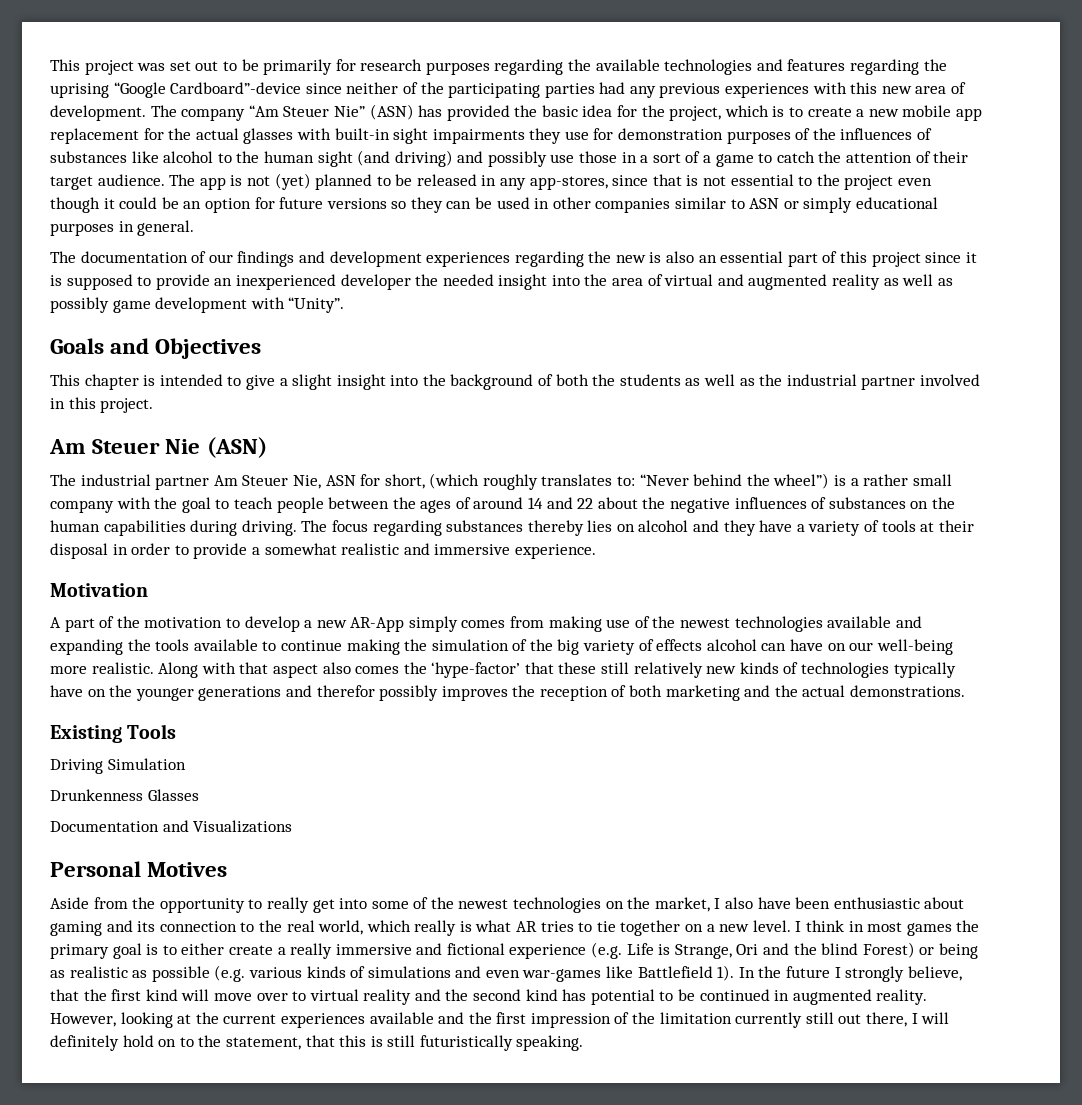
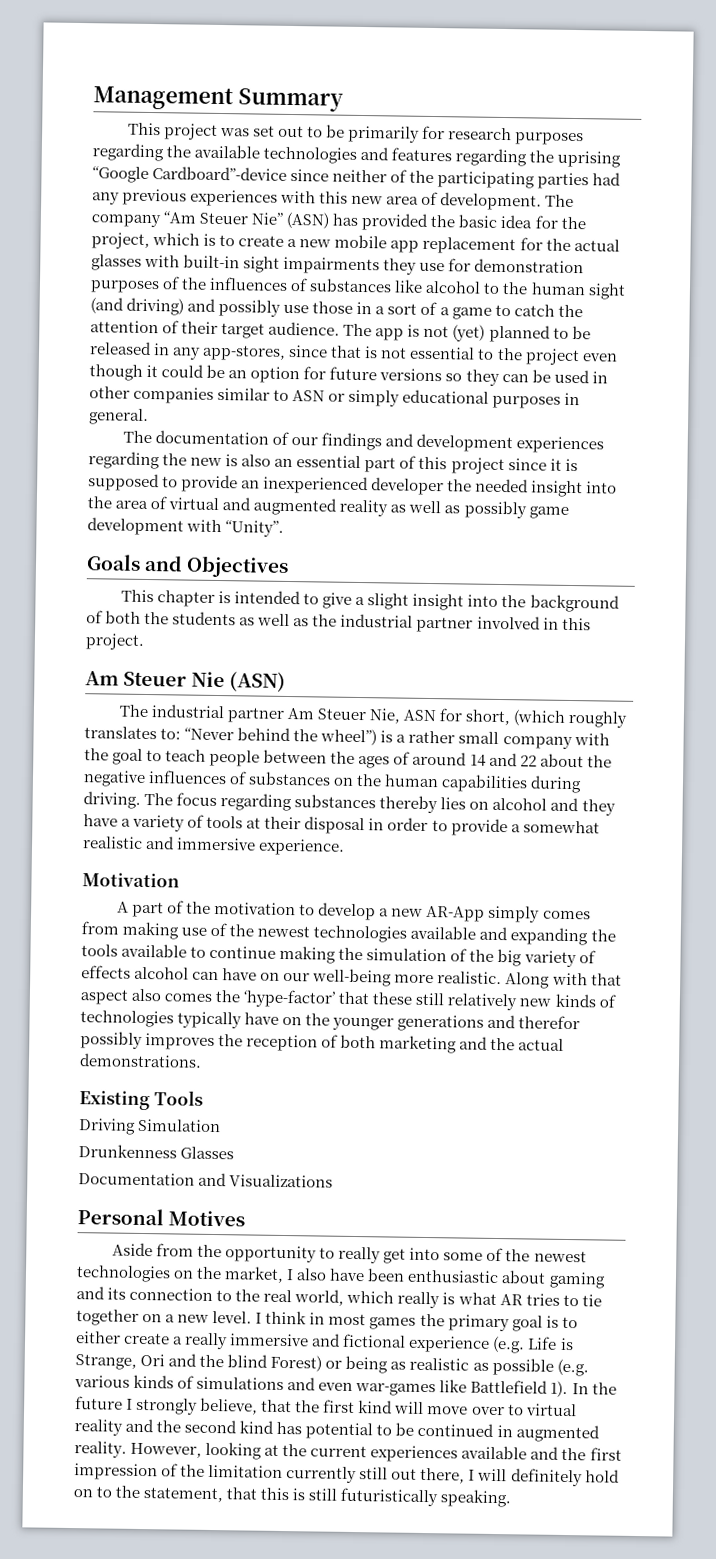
+ Management Summary

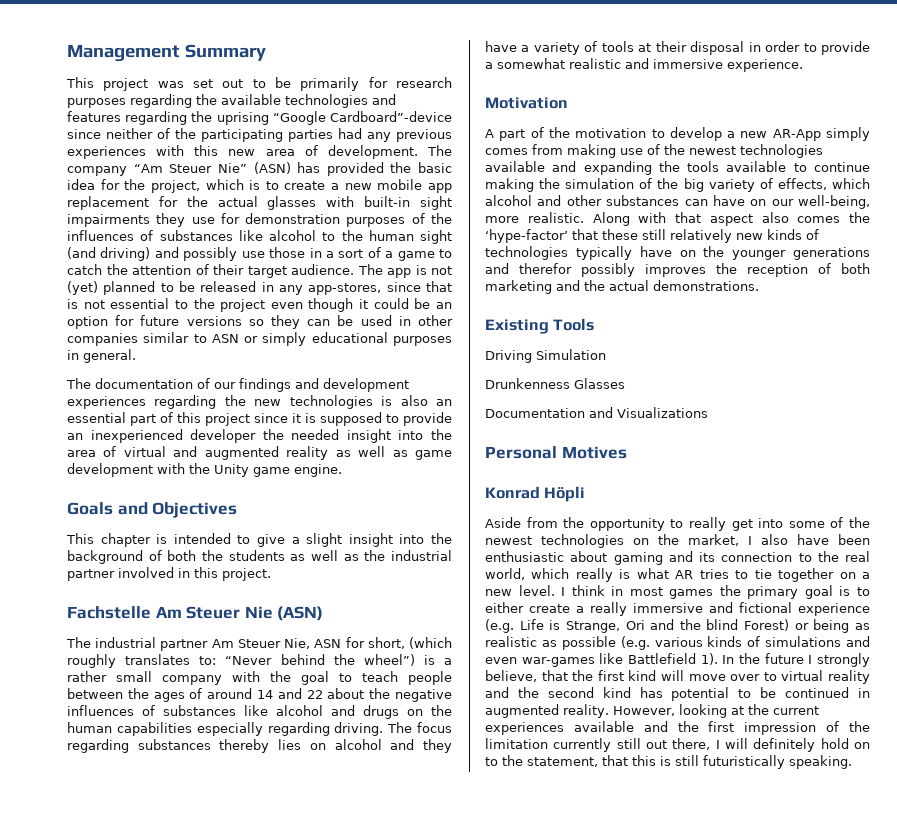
- The documentation of our findings and development experiences regarding the new is also an essential part of this project since it is supposed to provide an inexperienced developer the needed insight into the area of virtual and augmented reality as well as possibly game development with “Unity”.
+ The documentation of our findings and development experiences regarding the new technologies is also an essential part of this project since it is supposed to provide an inexperienced developer the needed insight into the area of virtual and augmented reality as well as game development with the Unity game engine.
- Am Steuer Nie (ASN)
+ Fachstelle Am Steuer Nie (ASN)
- The industrial partner Am Steuer Nie, ASN for short, (which roughly translates to: “Never behind the wheel”) is a rather small company with the goal to teach people between the ages of around 14 and 22 about the negative influences of substances on the human capabilities during driving.
+ The industrial partner Am Steuer Nie, ASN for short, (which roughly translates to: “Never behind the wheel”) is a rather small company with the goal to teach people between the ages of around 14 and 22 about the negative influences of substances like alcohol and drugs on the human capabilities especially regarding driving.
- A part of the motivation to develop a new AR-App simply comes from making use of the newest technologies available and expanding the tools available to continue making the simulation of the big variety of effects alcohol can have on our well-being more realistic.
+ A part of the motivation to develop a new AR-App simply comes from making use of the newest technologies available and expanding the tools available to continue making the simulation of the big variety of effects, which alcohol and other substances can have on our well-being, more realistic.
+ Konrad Höpli

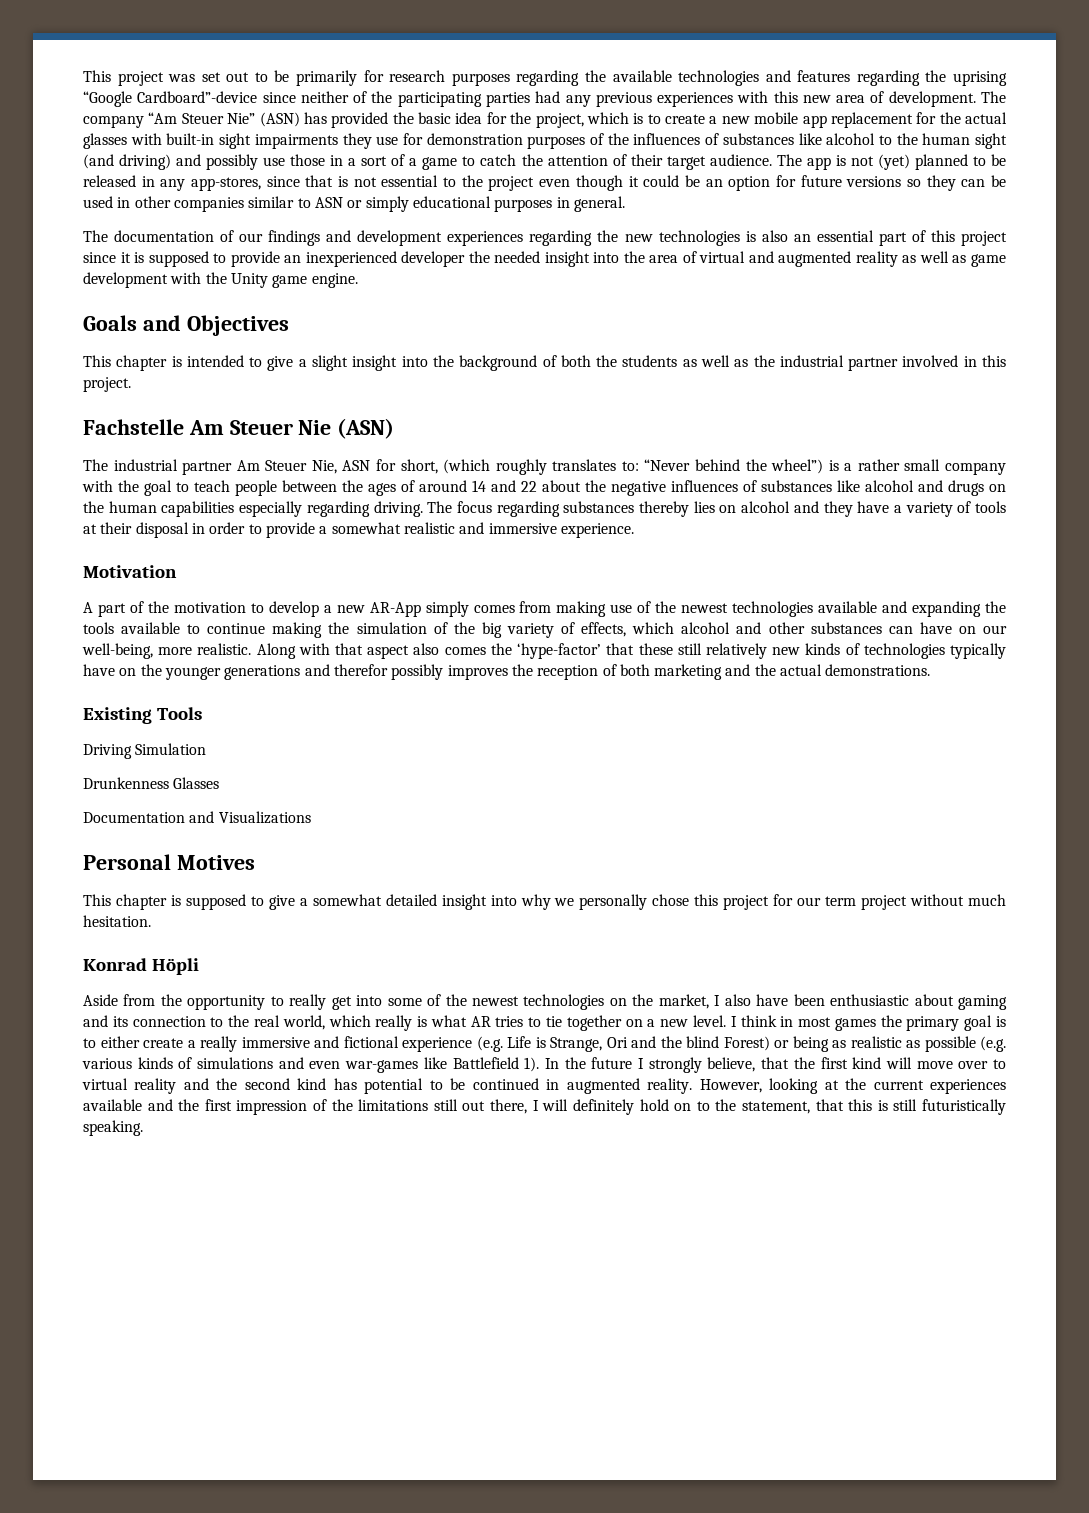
- Management Summary
+ This chapter is supposed to give a somewhat detailed insight into why we personally chose this project for our term project without much hesitation.
- However, looking at the current experiences available and the first impression of the limitation currently still out there, I will definitely hold on to the statement, that this is still futuristically speaking.
+ However, looking at the current experiences available and the first impression of the limitations still out there, I will definitely hold on to the statement, that this is still futuristically speaking.

